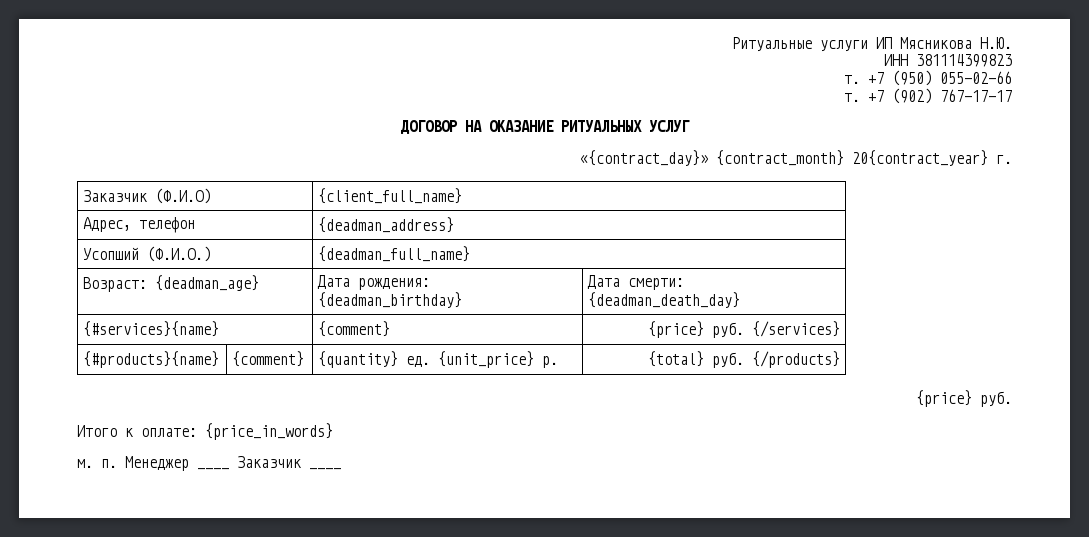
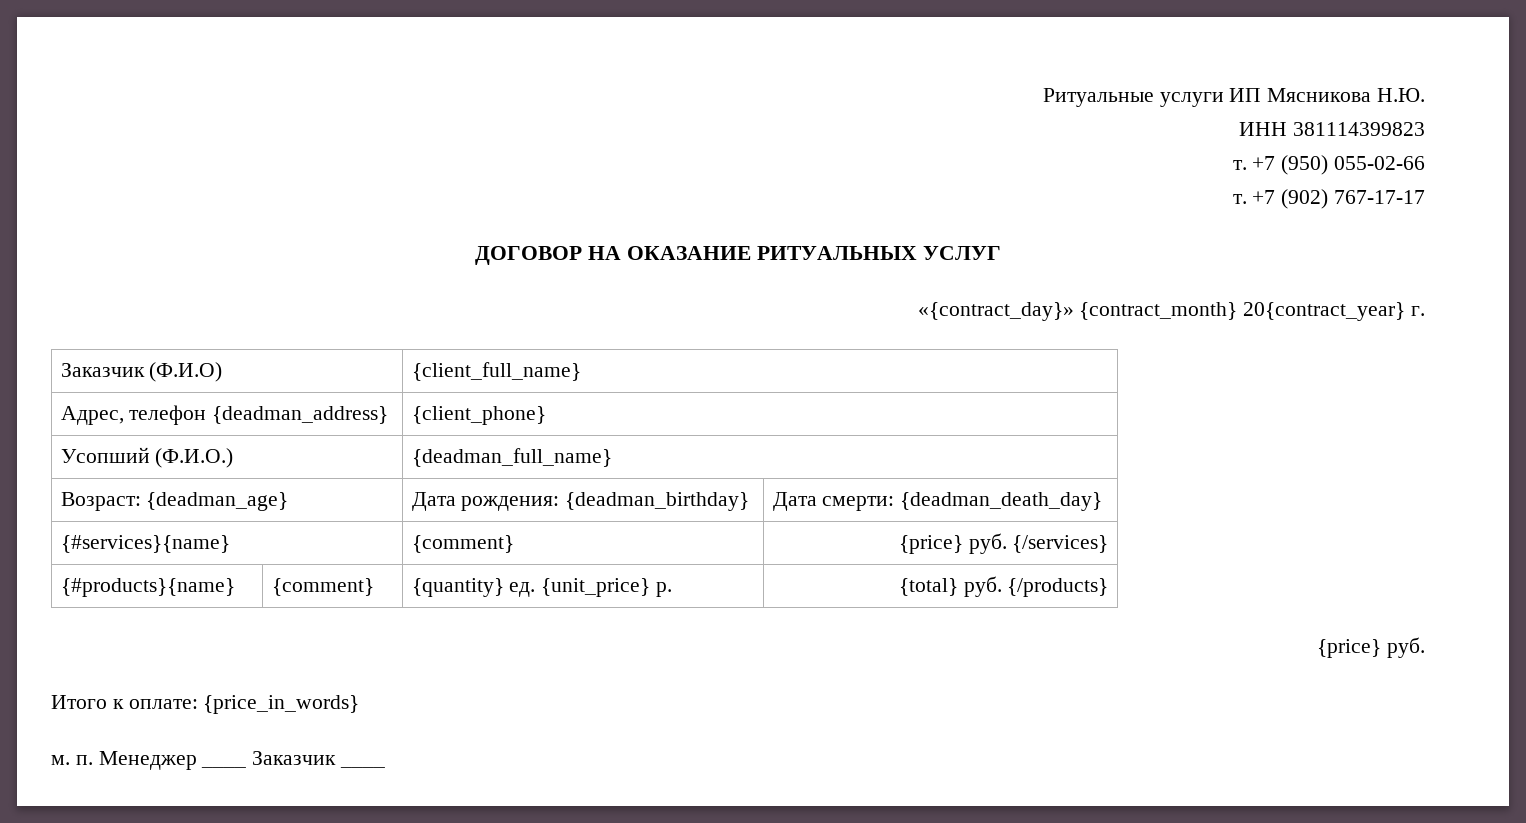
- Адрес, телефон | {deadman_address}
+ Адрес, телефон {deadman_address} | {client_phone}

